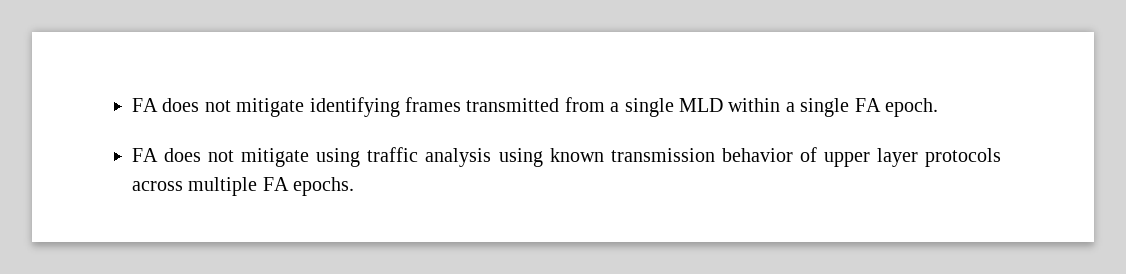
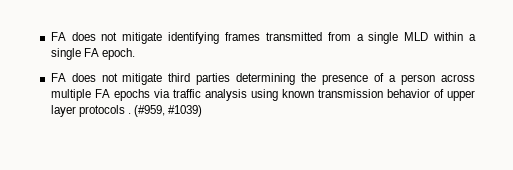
- FA does not mitigate using traffic analysis using known transmission behavior of upper layer protocols across multiple FA epochs.
+ FA does not mitigate third parties determining the presence of a person across multiple FA epochs via traffic analysis using known transmission behavior of upper layer protocols . (#959, #1039)

